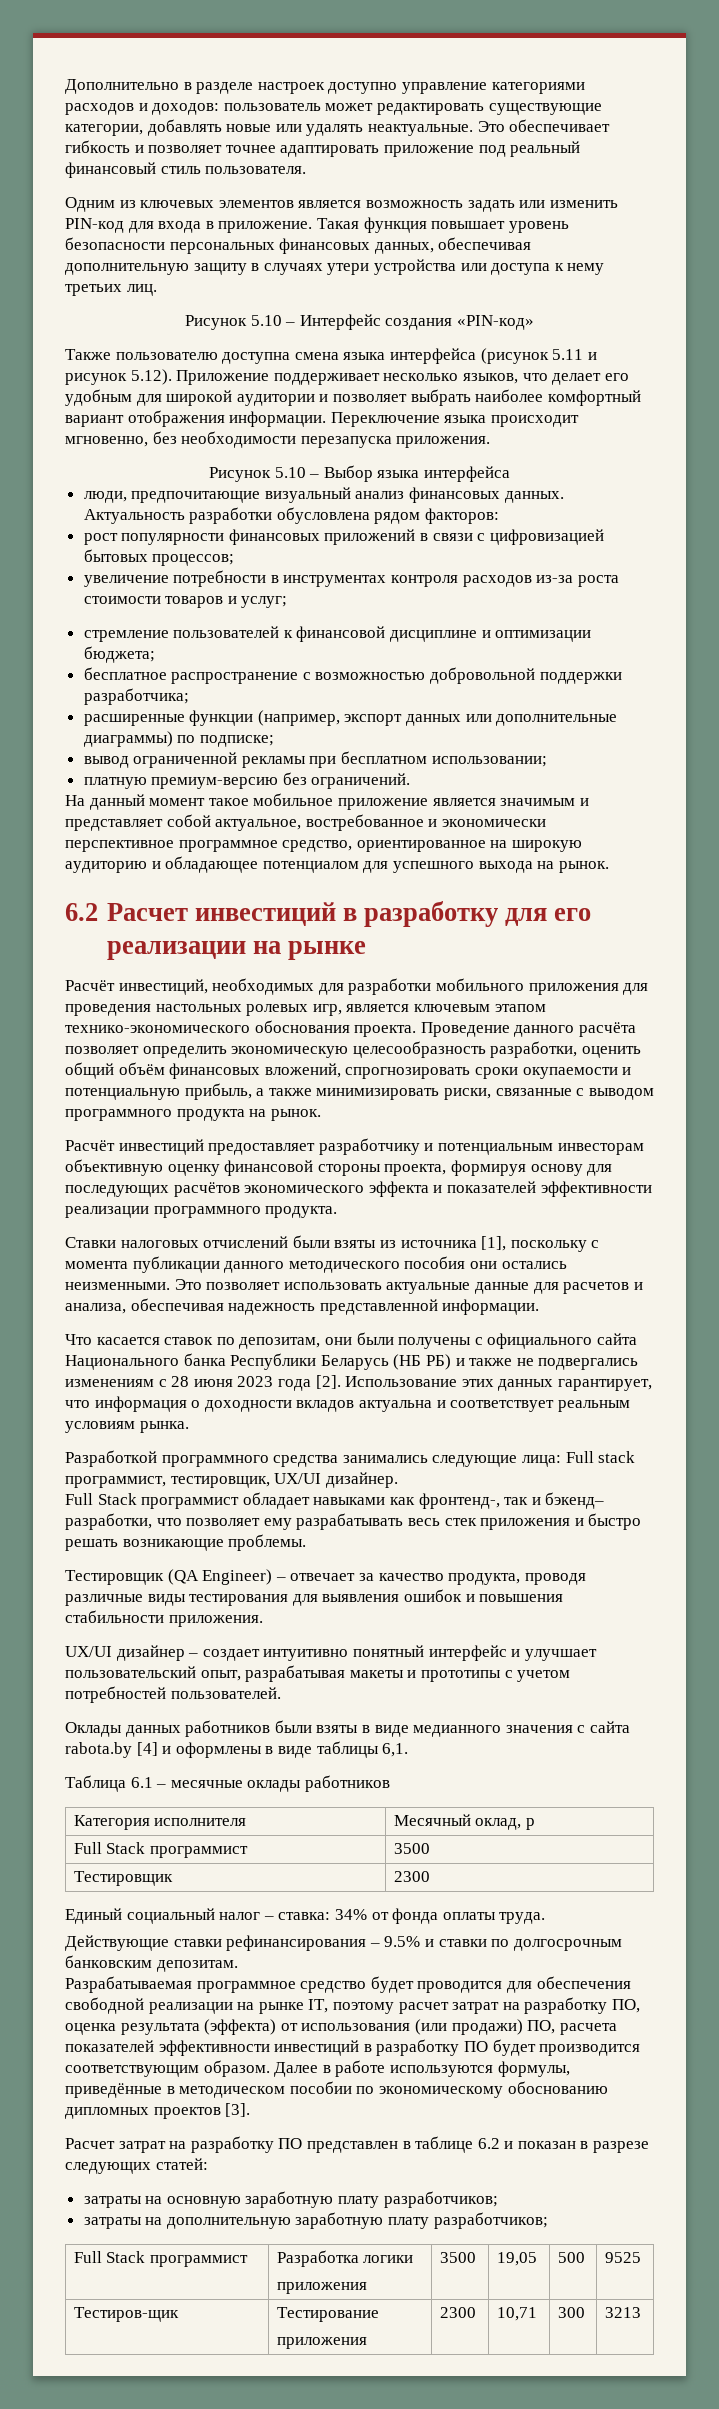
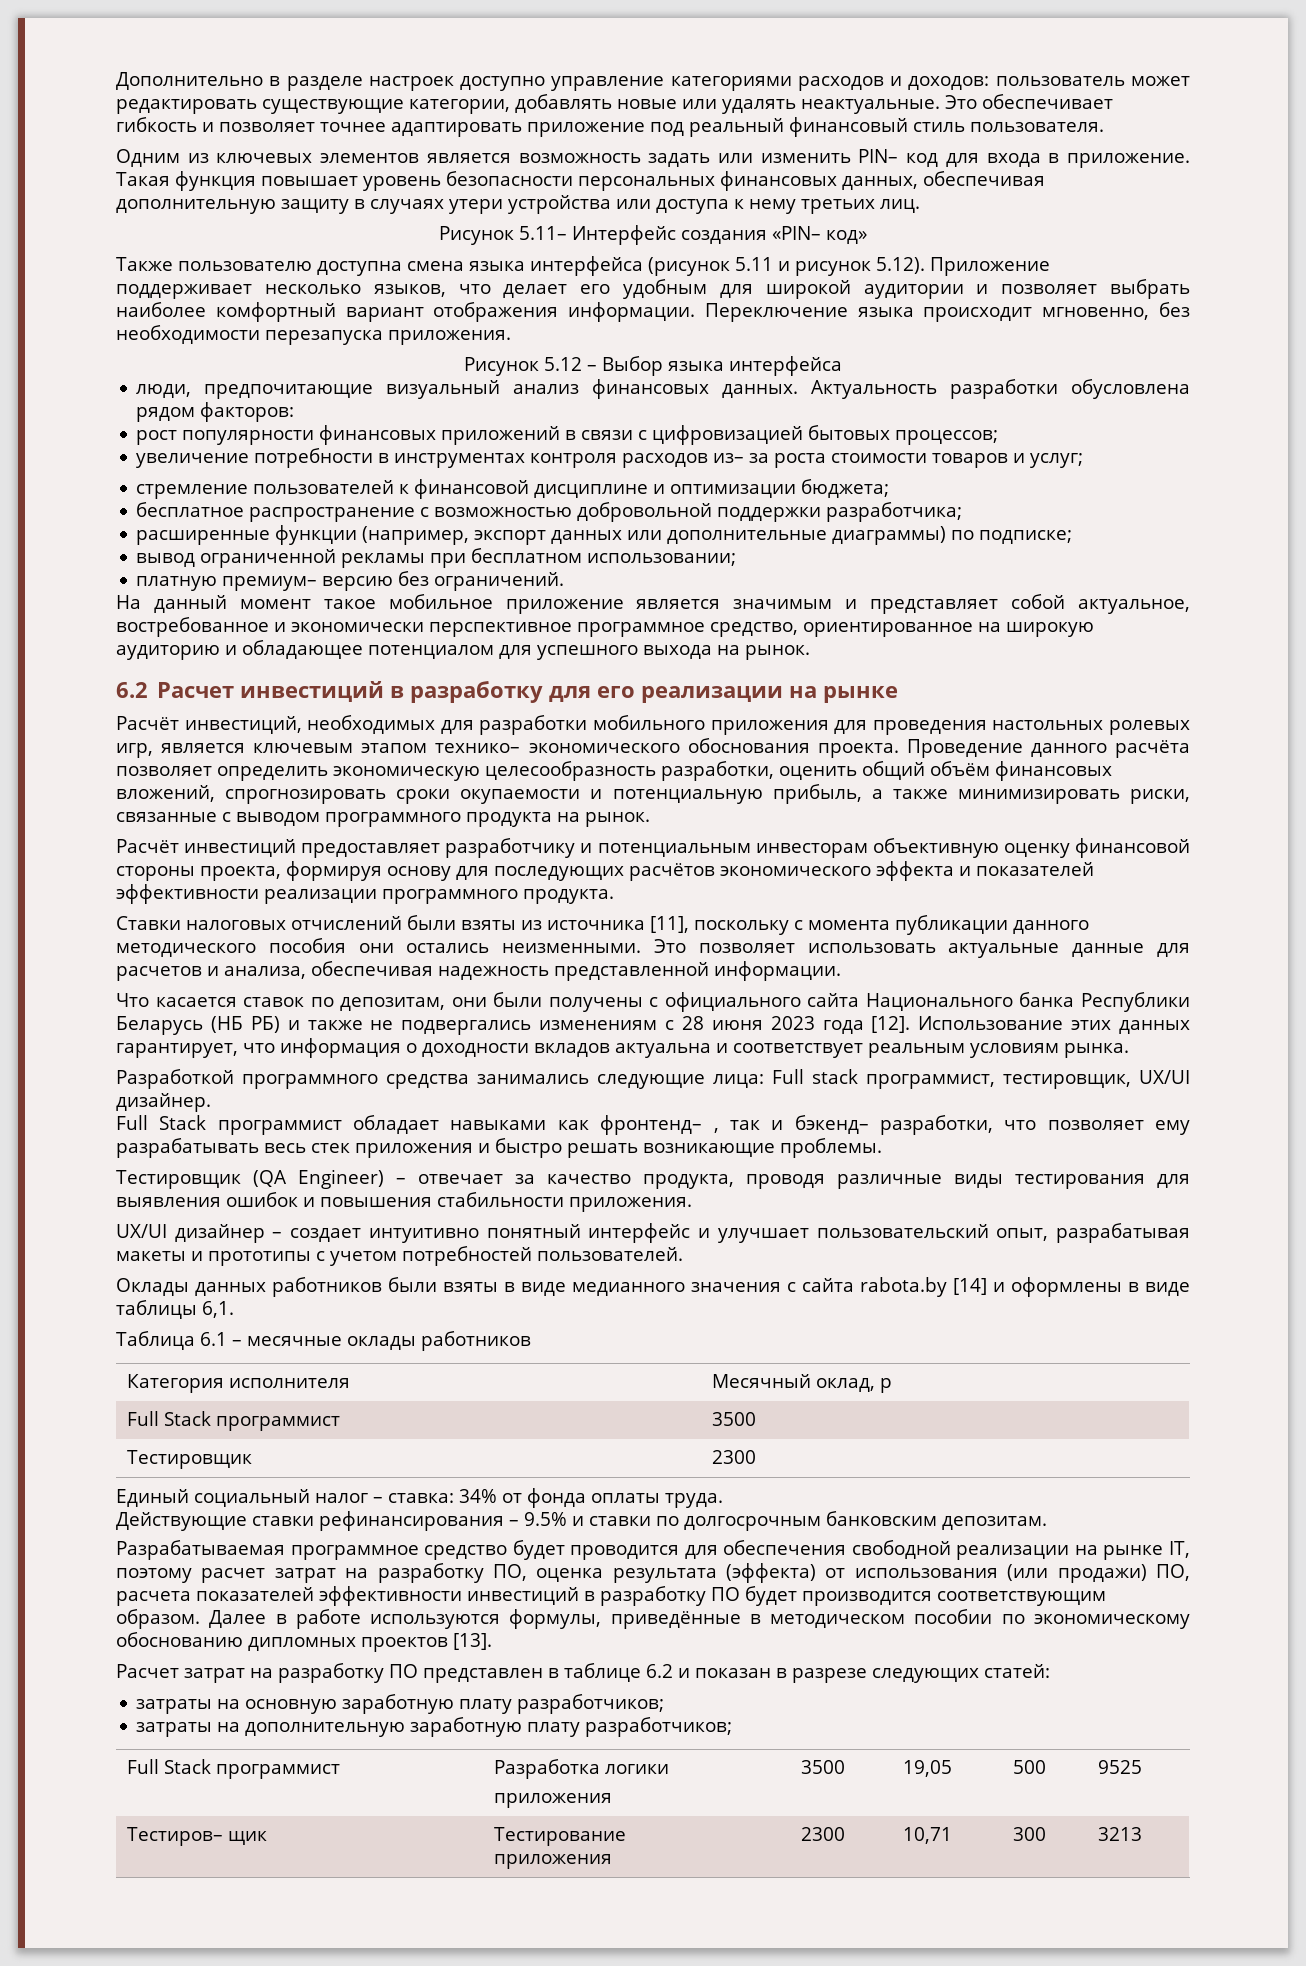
- Одним из ключевых элементов является возможность задать или изменить PIN-код для входа в приложение.
+ Одним из ключевых элементов является возможность задать или изменить PIN– код для входа в приложение.
- Рисунок 5.10 – Интерфейс создания «PIN-код»
+ Рисунок 5.11– Интерфейс создания «PIN– код»
- Рисунок 5.10 – Выбор языка интерфейса
+ Рисунок 5.12 – Выбор языка интерфейса
- увеличение потребности в инструментах контроля расходов из-за роста стоимости товаров и услуг;
+ увеличение потребности в инструментах контроля расходов из– за роста стоимости товаров и услуг;
- платную премиум-версию без ограничений.
+ платную премиум– версию без ограничений.
- Расчёт инвестиций, необходимых для разработки мобильного приложения для проведения настольных ролевых игр, является ключевым этапом технико-экономического обоснования проекта.
+ Расчёт инвестиций, необходимых для разработки мобильного приложения для проведения настольных ролевых игр, является ключевым этапом технико– экономического обоснования проекта.
- Ставки налоговых отчислений были взяты из источника [1], поскольку с момента публикации данного методического пособия они остались неизменными.
+ Ставки налоговых отчислений были взяты из источника [11], поскольку с момента публикации данного методического пособия они остались неизменными.
- Что касается ставок по депозитам, они были получены с официального сайта Национального банка Республики Беларусь (НБ РБ) и также не подвергались изменениям с 28 июня 2023 года [2].
+ Что касается ставок по депозитам, они были получены с официального сайта Национального банка Республики Беларусь (НБ РБ) и также не подвергались изменениям с 28 июня 2023 года [12].
- Full Stack программист обладает навыками как фронтенд-, так и бэкенд– разработки, что позволяет ему разрабатывать весь стек приложения и быстро решать возникающие проблемы.
+ Full Stack программист обладает навыками как фронтенд– , так и бэкенд– разработки, что позволяет ему разрабатывать весь стек приложения и быстро решать возникающие проблемы.
- Оклады данных работников были взяты в виде медианного значения с сайта rabota.by [4] и оформлены в виде таблицы 6,1.
+ Оклады данных работников были взяты в виде медианного значения с сайта rabota.by [14] и оформлены в виде таблицы 6,1.
- Далее в работе используются формулы, приведённые в методическом пособии по экономическому обоснованию дипломных проектов [3].
+ Далее в работе используются формулы, приведённые в методическом пособии по экономическому обоснованию дипломных проектов [13].
- Тестиров-щик | Тестирование
+ Тестиров– щик | Тестирование

